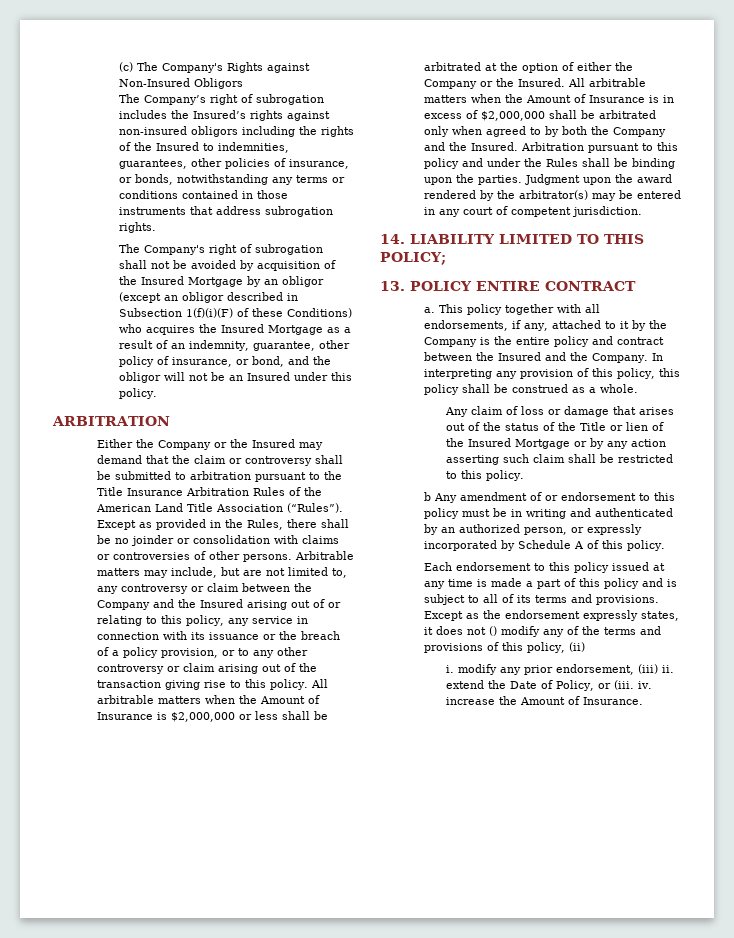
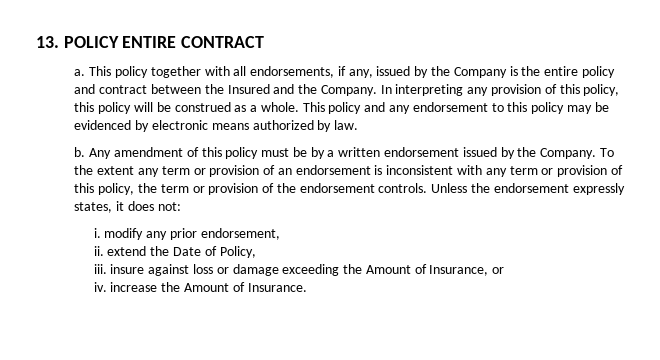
- (c) The Company's Rights against Non-Insured Obligors
- The Company’s right of subrogation includes the Insured’s rights against non-insured obligors including the rights of the Insured to indemnities, guarantees, other policies of insurance, or bonds, notwithstanding any terms or conditions contained in those instruments that address subrogation rights.
- The Company's right of subrogation shall not be avoided by acquisition of the Insured Mortgage by an obligor (except an obligor described in Subsection 1(f)(i)(F) of these Conditions) who acquires the Insured Mortgage as a result of an indemnity, guarantee, other policy of insurance, or bond, and the obligor will not be an Insured under this policy.
- ARBITRATION
- Either the Company or the Insured may demand that the claim or controversy shall be submitted to arbitration pursuant to the Title Insurance Arbitration Rules of the American Land Title Association (“Rules”). Except as provided in the Rules, there shall be no joinder or consolidation with claims or controversies of other persons. Arbitrable matters may include, but are not limited to, any controversy or claim between the Company and the Insured arising out of or relating to this policy, any service in connection with its issuance or the breach of a policy provision, or to any other controversy or claim arising out of the transaction giving rise to this policy. All arbitrable matters when the Amount of Insurance is $2,000,000 or less shall be arbitrated at the option of either the Company or the Insured. All arbitrable matters when the Amount of Insurance is in excess of $2,000,000 shall be arbitrated only when agreed to by both the Company and the Insured. Arbitration pursuant to this policy and under the Rules shall be binding upon the parties. Judgment upon the award rendered by the arbitrator(s) may be entered in any court of competent jurisdiction.
- 14. LIABILITY LIMITED TO THIS POLICY;
- This policy together with all endorsements, if any, attached to it by the Company is the entire policy and contract between the Insured and the Company.
+ This policy together with all endorsements, if any, issued by the Company is the entire policy and contract between the Insured and the Company.
- In interpreting any provision of this policy, this policy shall be construed as a whole.
- Any claim of loss or damage that arises out of the status of the Title or lien of the Insured Mortgage or by any action asserting such claim shall be restricted to this policy.
- b Any amendment of or endorsement to this policy must be in writing and authenticated by an authorized person, or expressly incorporated by Schedule A of this policy.
- Each endorsement to this policy issued at any time is made a part of this policy and is subject to all of its terms and provisions. Except as the endorsement expressly states, it does not () modify any of the terms and provisions of this policy, (ii)
+ In interpreting any provision of this policy, this policy will be construed as a whole. This policy and any endorsement to this policy may be evidenced by electronic means authorized by law.
+ b. Any amendment of this policy must be by a written endorsement issued by the Company. To the extent any term or provision of an endorsement is inconsistent with any term or provision of this policy, the term or provision of the endorsement controls. Unless the endorsement expressly states, it does not:
- i. modify any prior endorsement, (iii) ii. extend the Date of Policy, or (iii. iv. increase the Amount of Insurance.
+ i. modify any prior endorsement,
+ ii. extend the Date of Policy,
+ iii. insure against loss or damage exceeding the Amount of Insurance, or
+ iv. increase the Amount of Insurance.

